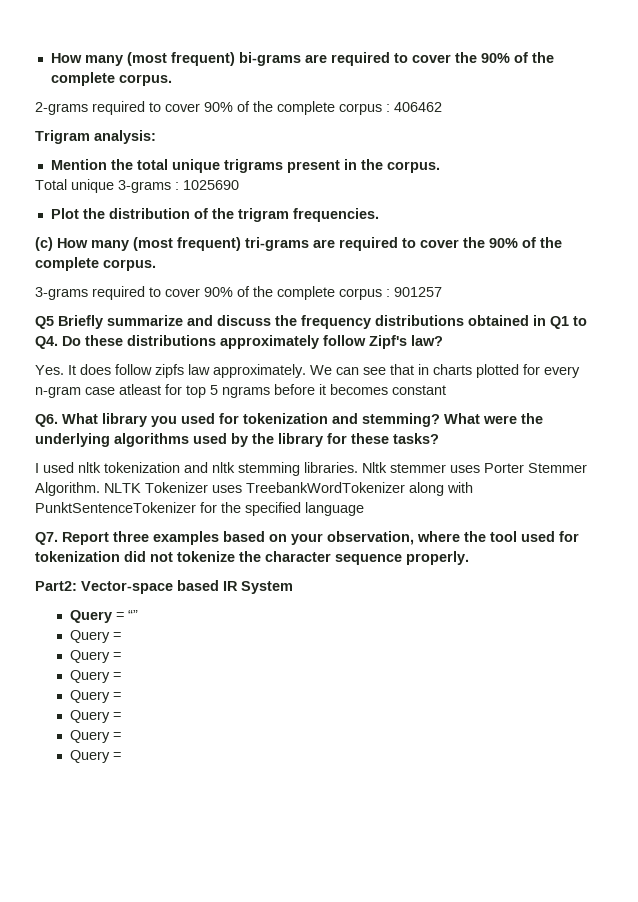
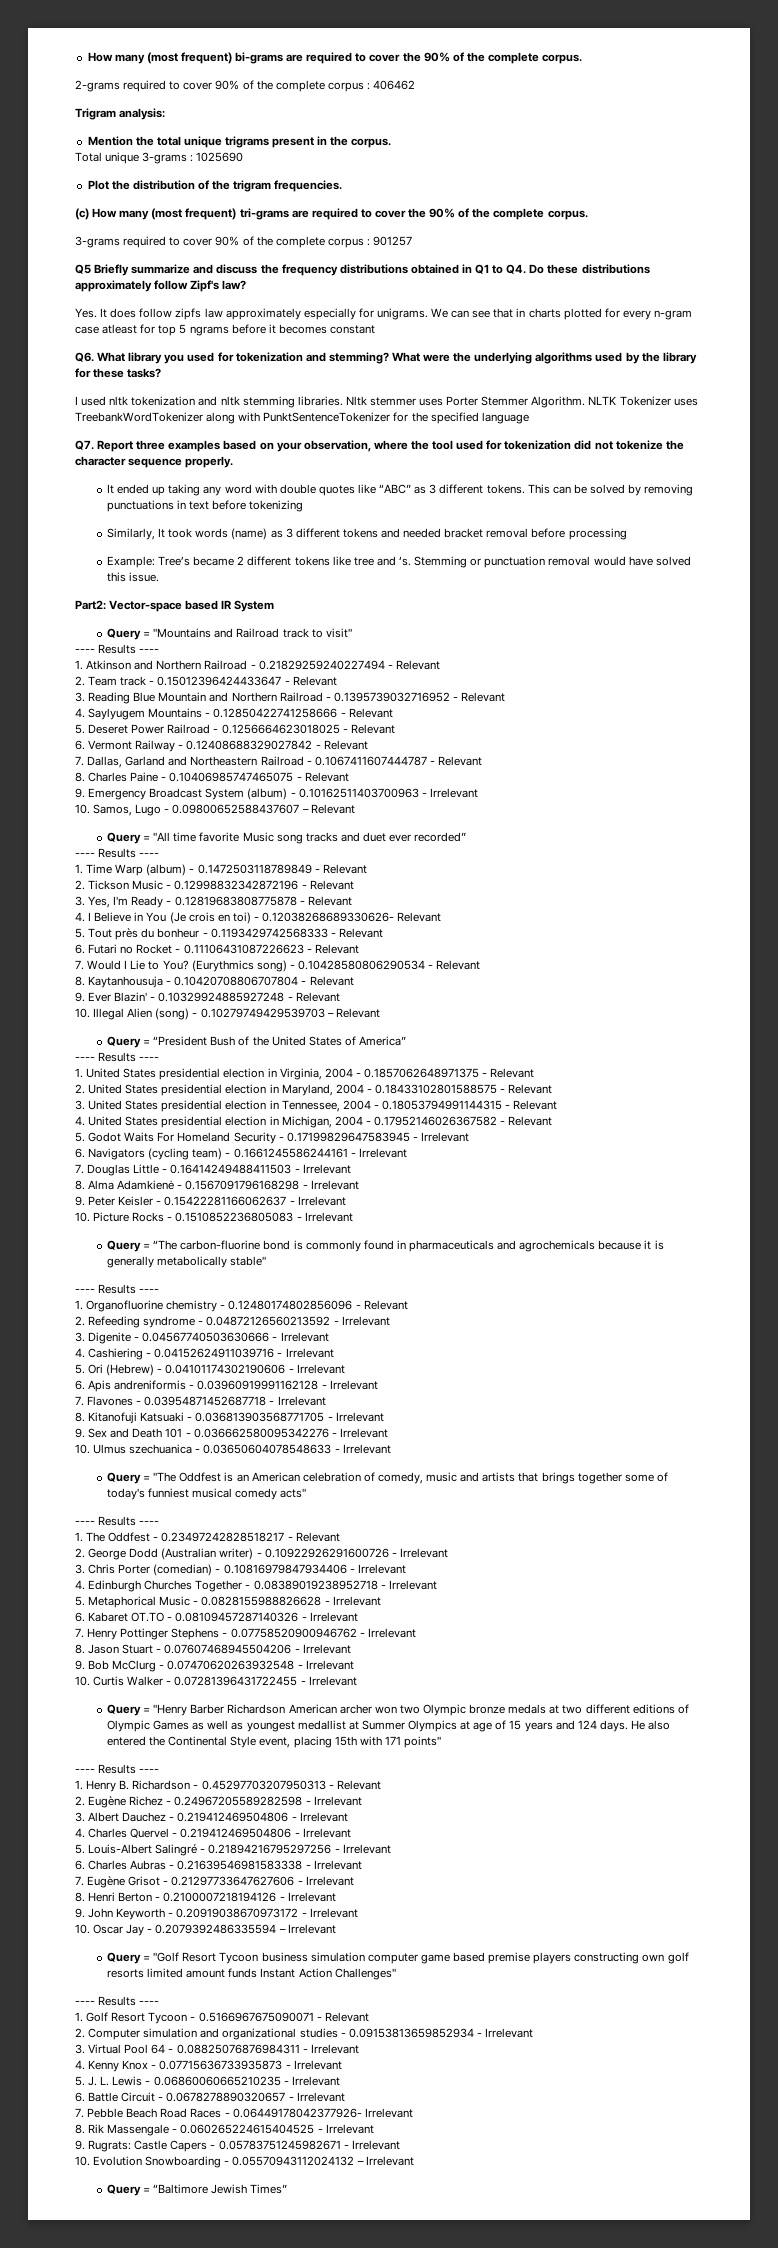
- Yes. It does follow zipfs law approximately.
+ Yes. It does follow zipfs law approximately especially for unigrams.
+ It ended up taking any word with double quotes like “ABC” as 3 different tokens. This can be solved by removing punctuations in text before tokenizing
+ Similarly, It took words (name) as 3 different tokens and needed bracket removal before processing
+ Example: Tree’s became 2 different tokens like tree and ‘s. Stemming or punctuation removal would have solved this issue.
- Query = “”
- Query =
- Query =
- Query =
- Query =
- Query =
- Query =
- Query =
+ Query = "Mountains and Railroad track to visit"
+ ---- Results ----
+ 1. Atkinson and Northern Railroad - 0.21829259240227494 - Relevant
+ 2. Team track - 0.15012396424433647 - Relevant
+ 3. Reading Blue Mountain and Northern Railroad - 0.1395739032716952 - Relevant
+ 4. Saylyugem Mountains - 0.12850422741258666 - Relevant
+ 5. Deseret Power Railroad - 0.1256664623018025 - Relevant
+ 6. Vermont Railway - 0.12408688329027842 - Relevant
+ 7. Dallas, Garland and Northeastern Railroad - 0.1067411607444787 - Relevant
+ 8. Charles Paine - 0.10406985747465075 - Relevant
+ 9. Emergency Broadcast System (album) - 0.10162511403700963 - Irrelevant
+ 10. Samos, Lugo - 0.09800652588437607 – Relevant
+ Query = "All time favorite Music song tracks and duet ever recorded”
+ ---- Results ----
+ 1. Time Warp (album) - 0.1472503118789849 - Relevant
+ 2. Tickson Music - 0.12998832342872196 - Relevant
+ 3. Yes, I'm Ready - 0.12819683808775878 - Relevant
+ 4. I Believe in You (Je crois en toi) - 0.12038268689330626- Relevant
+ 5. Tout près du bonheur - 0.1193429742568333 - Relevant
+ 6. Futari no Rocket - 0.11106431087226623 - Relevant
+ 7. Would I Lie to You? (Eurythmics song) - 0.10428580806290534 - Relevant
+ 8. Kaytanhousuja - 0.10420708806707804 - Relevant
+ 9. Ever Blazin' - 0.10329924885927248 - Relevant
+ 10. Illegal Alien (song) - 0.10279749429539703 – Relevant
+ Query = “President Bush of the United States of America”
+ ---- Results ----
+ 1. United States presidential election in Virginia, 2004 - 0.1857062648971375 - Relevant
+ 2. United States presidential election in Maryland, 2004 - 0.18433102801588575 - Relevant
+ 3. United States presidential election in Tennessee, 2004 - 0.18053794991144315 - Relevant
+ 4. United States presidential election in Michigan, 2004 - 0.17952146026367582 - Relevant
+ 5. Godot Waits For Homeland Security - 0.17199829647583945 - Irrelevant
+ 6. Navigators (cycling team) - 0.1661245586244161 - Irrelevant
+ 7. Douglas Little - 0.16414249488411503 - Irrelevant
+ 8. Alma Adamkienė - 0.1567091796168298 - Irrelevant
+ 9. Peter Keisler - 0.15422281166062637 - Irrelevant
+ 10. Picture Rocks - 0.1510852236805083 - Irrelevant
+ Query = “The carbon-fluorine bond is commonly found in pharmaceuticals and agrochemicals because it is generally metabolically stable"
+ ---- Results ----
+ 1. Organofluorine chemistry - 0.12480174802856096 - Relevant
+ 2. Refeeding syndrome - 0.04872126560213592 - Irrelevant
+ 3. Digenite - 0.04567740503630666 - Irrelevant
+ 4. Cashiering - 0.04152624911039716 - Irrelevant
+ 5. Ori (Hebrew) - 0.04101174302190606 - Irrelevant
+ 6. Apis andreniformis - 0.03960919991162128 - Irrelevant
+ 7. Flavones - 0.03954871452687718 - Irrelevant
+ 8. Kitanofuji Katsuaki - 0.036813903568771705 - Irrelevant
+ 9. Sex and Death 101 - 0.036662580095342276 - Irrelevant
+ 10. Ulmus szechuanica - 0.03650604078548633 - Irrelevant
+ Query = "The Oddfest is an American celebration of comedy, music and artists that brings together some of today's funniest musical comedy acts"
+ ---- Results ----
+ 1. The Oddfest - 0.23497242828518217 - Relevant
+ 2. George Dodd (Australian writer) - 0.10922926291600726 - Irrelevant
+ 3. Chris Porter (comedian) - 0.10816979847934406 - Irrelevant
+ 4. Edinburgh Churches Together - 0.08389019238952718 - Irrelevant
+ 5. Metaphorical Music - 0.0828155988826628 - Irrelevant
+ 6. Kabaret OT.TO - 0.08109457287140326 - Irrelevant
+ 7. Henry Pottinger Stephens - 0.07758520900946762 - Irrelevant
+ 8. Jason Stuart - 0.07607468945504206 - Irrelevant
+ 9. Bob McClurg - 0.07470620263932548 - Irrelevant
+ 10. Curtis Walker - 0.07281396431722455 - Irrelevant
+ Query = "Henry Barber Richardson American archer won two Olympic bronze medals at two different editions of Olympic Games as well as youngest medallist at Summer Olympics at age of 15 years and 124 days. He also entered the Continental Style event, placing 15th with 171 points"
+ ---- Results ----
+ 1. Henry B. Richardson - 0.45297703207950313 - Relevant
+ 2. Eugène Richez - 0.24967205589282598 - Irrelevant
+ 3. Albert Dauchez - 0.219412469504806 - Irrelevant
+ 4. Charles Quervel - 0.219412469504806 - Irrelevant
+ 5. Louis-Albert Salingré - 0.21894216795297256 - Irrelevant
+ 6. Charles Aubras - 0.21639546981583338 - Irrelevant
+ 7. Eugène Grisot - 0.21297733647627606 - Irrelevant
+ 8. Henri Berton - 0.2100007218194126 - Irrelevant
+ 9. John Keyworth - 0.20919038670973172 - Irrelevant
+ 10. Oscar Jay - 0.2079392486335594 – Irrelevant
+ Query = "Golf Resort Tycoon business simulation computer game based premise players constructing own golf resorts limited amount funds Instant Action Challenges"
+ ---- Results ----
+ 1. Golf Resort Tycoon - 0.5166967675090071 - Relevant
+ 2. Computer simulation and organizational studies - 0.09153813659852934 - Irrelevant
+ 3. Virtual Pool 64 - 0.08825076876984311 - Irrelevant
+ 4. Kenny Knox - 0.07715636733935873 - Irrelevant
+ 5. J. L. Lewis - 0.06860060665210235 - Irrelevant
+ 6. Battle Circuit - 0.0678278890320657 - Irrelevant
+ 7. Pebble Beach Road Races - 0.06449178042377926- Irrelevant
+ 8. Rik Massengale - 0.060265224615404525 - Irrelevant
+ 9. Rugrats: Castle Capers - 0.05783751245982671 - Irrelevant
+ 10. Evolution Snowboarding - 0.05570943112024132 – Irrelevant
+ Query = “Baltimore Jewish Times”

